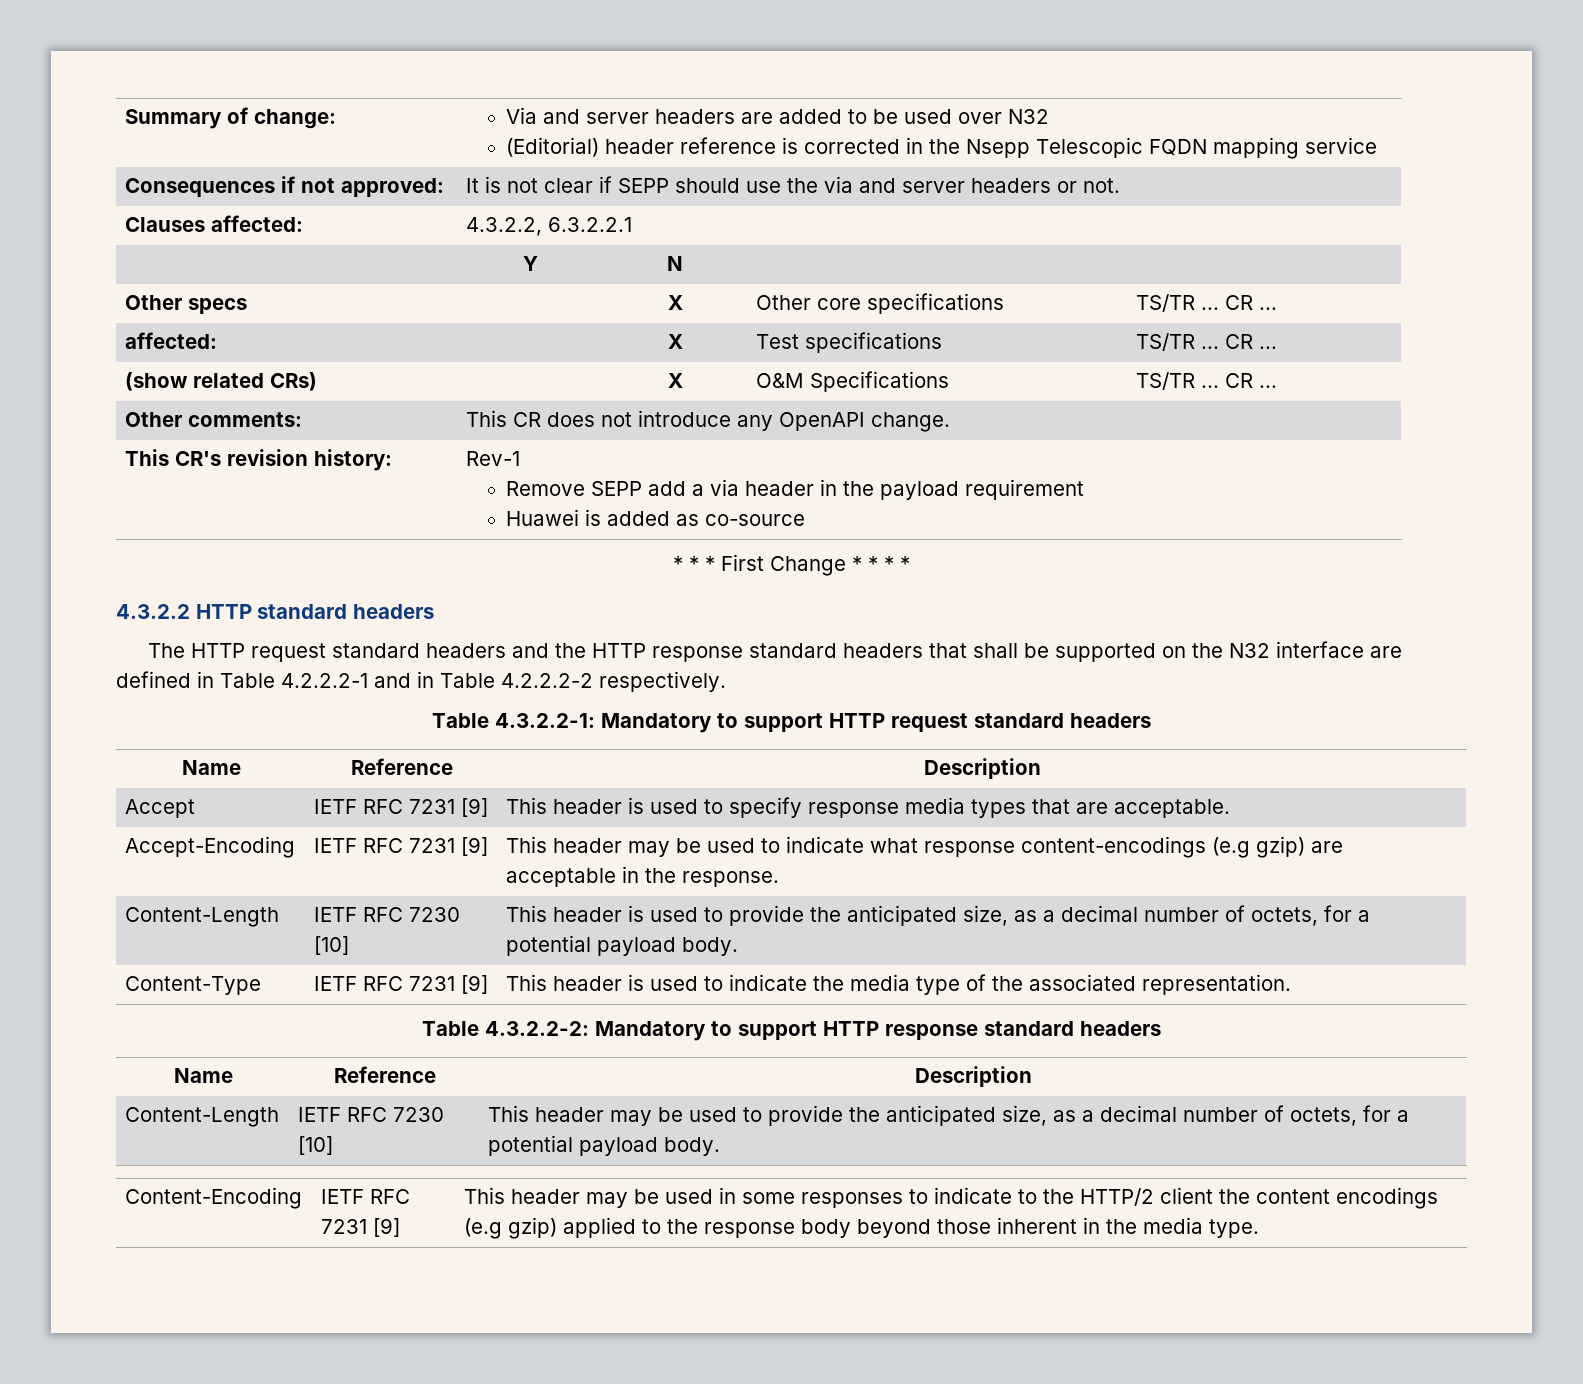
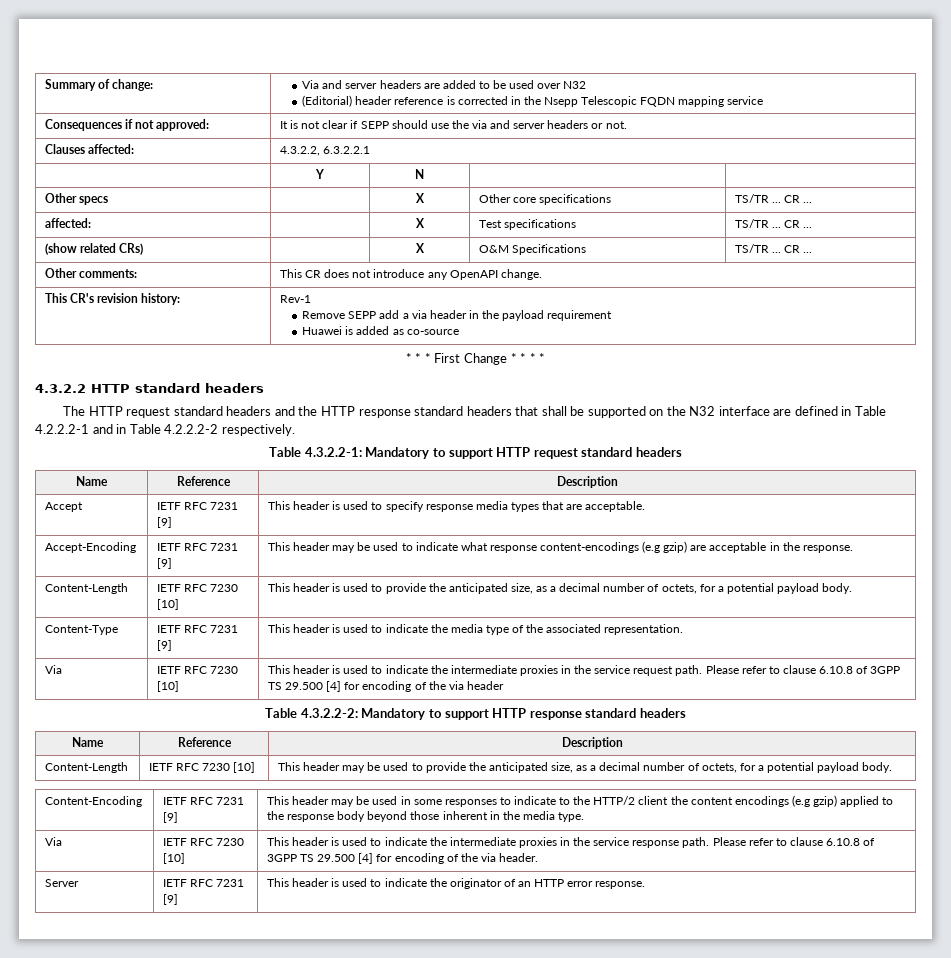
+ Via | IETF RFC 7230 [10] | This header is used to indicate the intermediate proxies in the service request path. Please refer to clause 6.10.8 of 3GPP TS 29.500 [4] for encoding of the via header
+ Via | IETF RFC 7230 [10] | This header is used to indicate the intermediate proxies in the service response path. Please refer to clause 6.10.8 of 3GPP TS 29.500 [4] for encoding of the via header.
+ Server | IETF RFC 7231 [9] | This header is used to indicate the originator of an HTTP error response.

